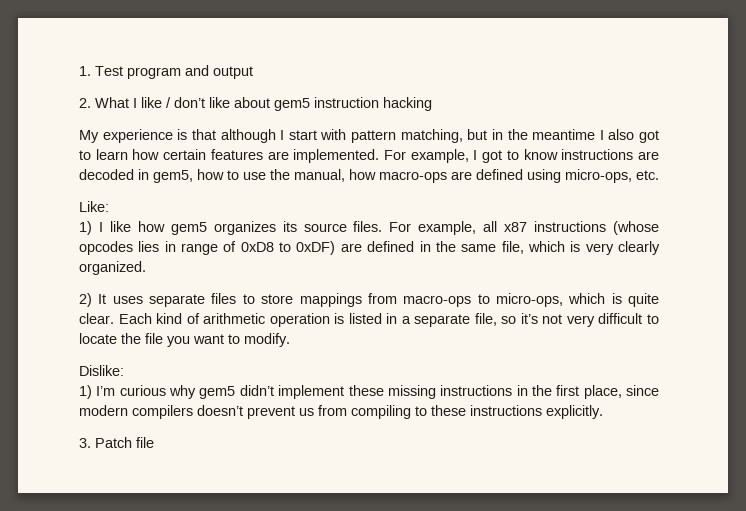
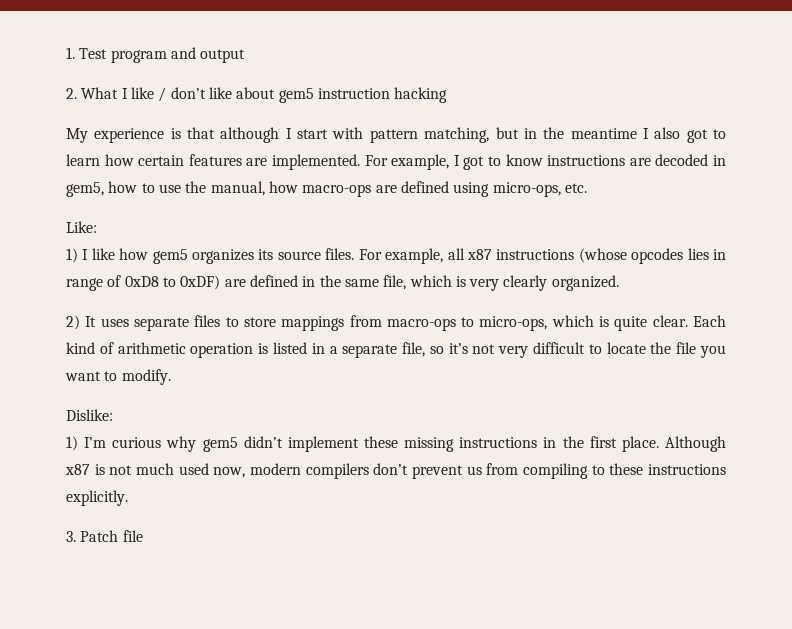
- 1) I’m curious why gem5 didn’t implement these missing instructions in the first place, since modern compilers doesn’t prevent us from compiling to these instructions explicitly.
+ 1) I’m curious why gem5 didn’t implement these missing instructions in the first place. Although x87 is not much used now, modern compilers don’t prevent us from compiling to these instructions explicitly.

